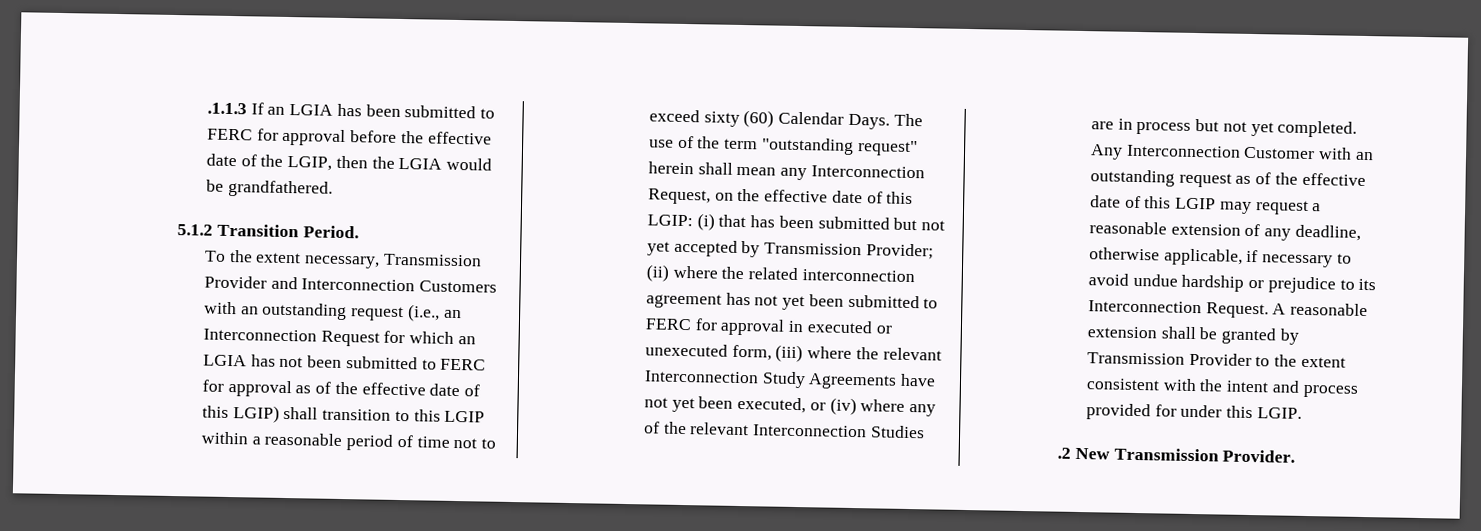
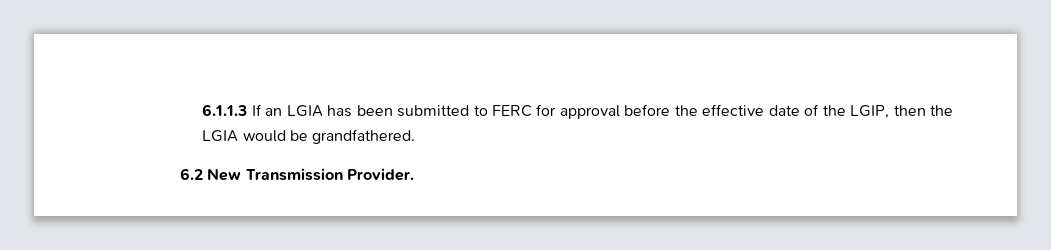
- .1.1.3 If an LGIA has been submitted to FERC for approval before the effective date of the LGIP, then the LGIA would be grandfathered.
+ 6.1.1.3 If an LGIA has been submitted to FERC for approval before the effective date of the LGIP, then the LGIA would be grandfathered.
- 5.1.2 Transition Period.
- To the extent necessary, Transmission Provider and Interconnection Customers with an outstanding request (i.e., an Interconnection Request for which an LGIA has not been submitted to FERC for approval as of the effective date of this LGIP) shall transition to this LGIP within a reasonable period of time not to exceed sixty (60) Calendar Days. The use of the term "outstanding request" herein shall mean any Interconnection Request, on the effective date of this LGIP: (i) that has been submitted but not yet accepted by Transmission Provider; (ii) where the related interconnection agreement has not yet been submitted to FERC for approval in executed or unexecuted form, (iii) where the relevant Interconnection Study Agreements have not yet been executed, or (iv) where any of the relevant Interconnection Studies are in process but not yet completed. Any Interconnection Customer with an outstanding request as of the effective date of this LGIP may request a reasonable extension of any deadline, otherwise applicable, if necessary to avoid undue hardship or prejudice to its Interconnection Request. A reasonable extension shall be granted by Transmission Provider to the extent consistent with the intent and process provided for under this LGIP.
- .2 New Transmission Provider.
+ 6.2 New Transmission Provider.

